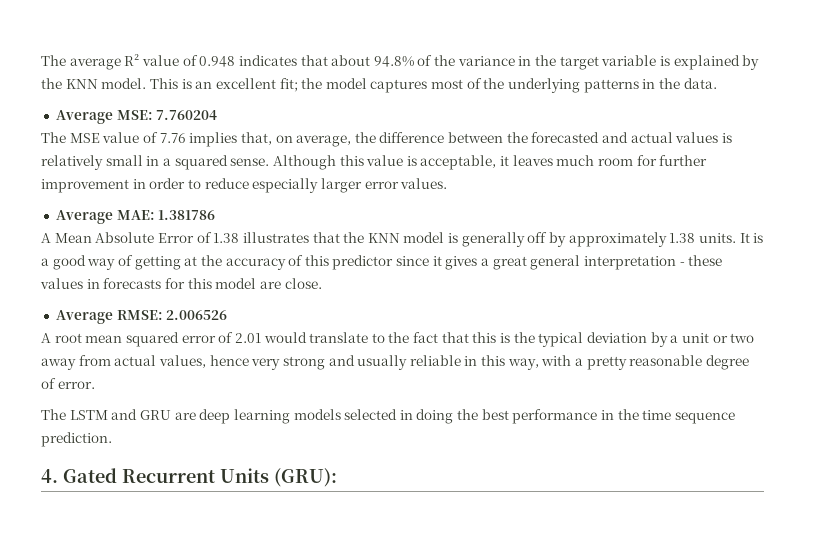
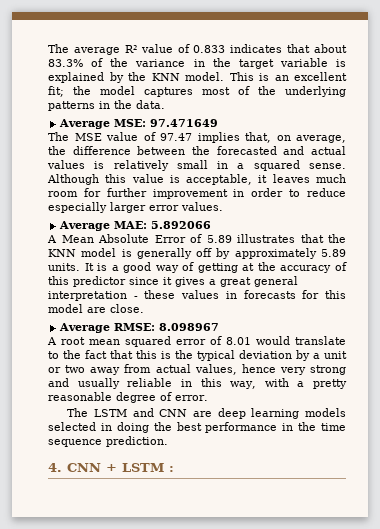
- The average R² value of 0.948 indicates that about 94.8% of the variance in the target variable is explained by the KNN model.
+ The average R² value of 0.833 indicates that about 83.3% of the variance in the target variable is explained by the KNN model.
- Average MSE: 7.760204
+ Average MSE: 97.471649
- The MSE value of 7.76 implies that, on average, the difference between the forecasted and actual values is relatively small in a squared sense.
+ The MSE value of 97.47 implies that, on average, the difference between the forecasted and actual values is relatively small in a squared sense.
- Average MAE: 1.381786
+ Average MAE: 5.892066
- A Mean Absolute Error of 1.38 illustrates that the KNN model is generally off by approximately 1.38 units.
+ A Mean Absolute Error of 5.89 illustrates that the KNN model is generally off by approximately 5.89 units.
- Average RMSE: 2.006526
+ Average RMSE: 8.098967
- A root mean squared error of 2.01 would translate to the fact that this is the typical deviation by a unit or two away from actual values, hence very strong and usually reliable in this way, with a pretty reasonable degree of error.
+ A root mean squared error of 8.01 would translate to the fact that this is the typical deviation by a unit or two away from actual values, hence very strong and usually reliable in this way, with a pretty reasonable degree of error.
- The LSTM and GRU are deep learning models selected in doing the best performance in the time sequence prediction.
+ The LSTM and CNN are deep learning models selected in doing the best performance in the time sequence prediction.
- 4. Gated Recurrent Units (GRU):
+ 4. CNN + LSTM :

